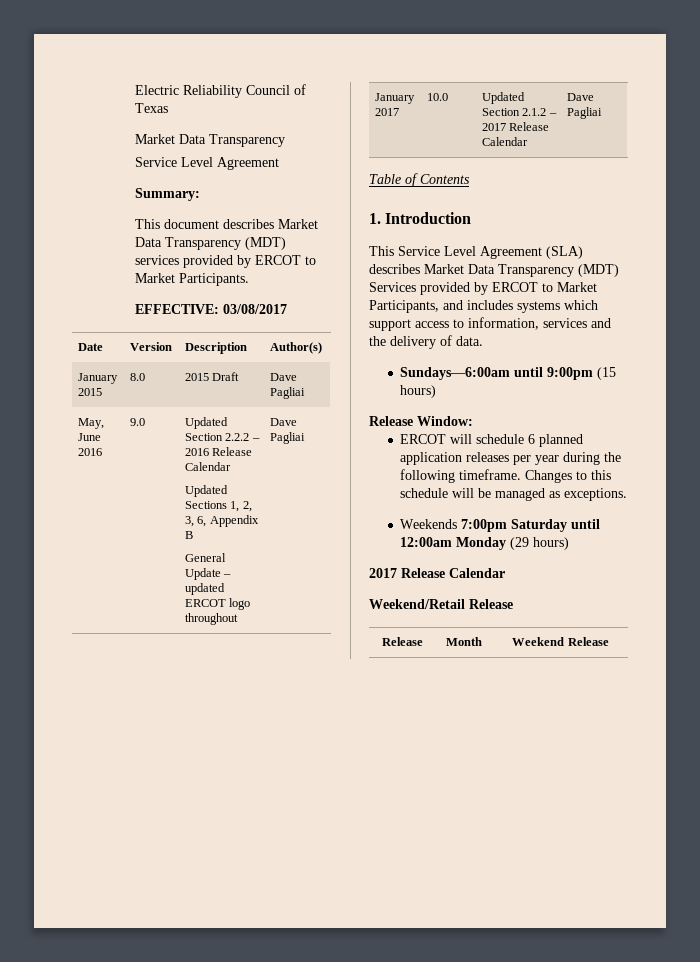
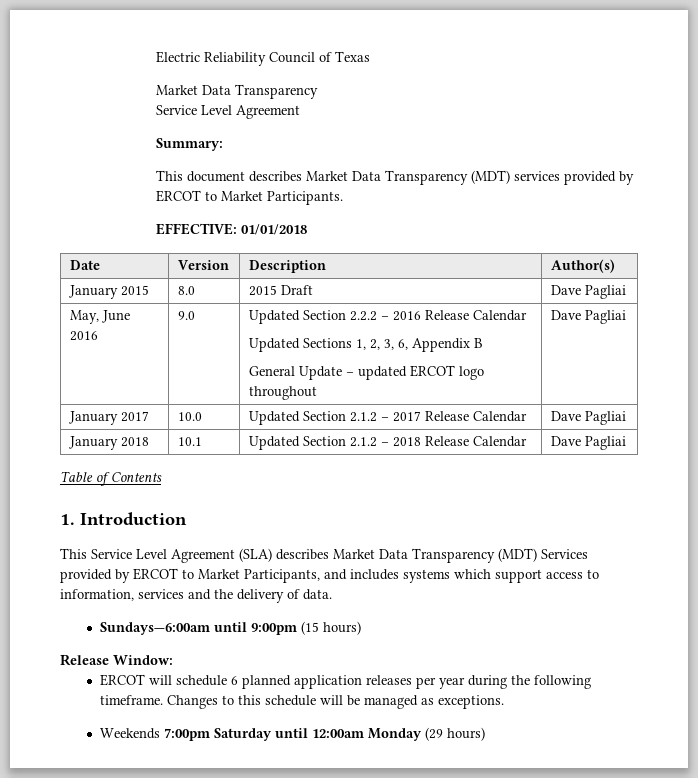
- EFFECTIVE: 03/08/2017
+ EFFECTIVE: 01/01/2018
+ January 2018 | 10.1 | Updated Section 2.1.2 – 2018 Release Calendar | Dave Pagliai
  Weekends 7:00pm Saturday until 12:00am Monday (29 hours)
- 2017 Release Calendar
- Weekend/Retail Release
- Release | Month | Weekend Release

